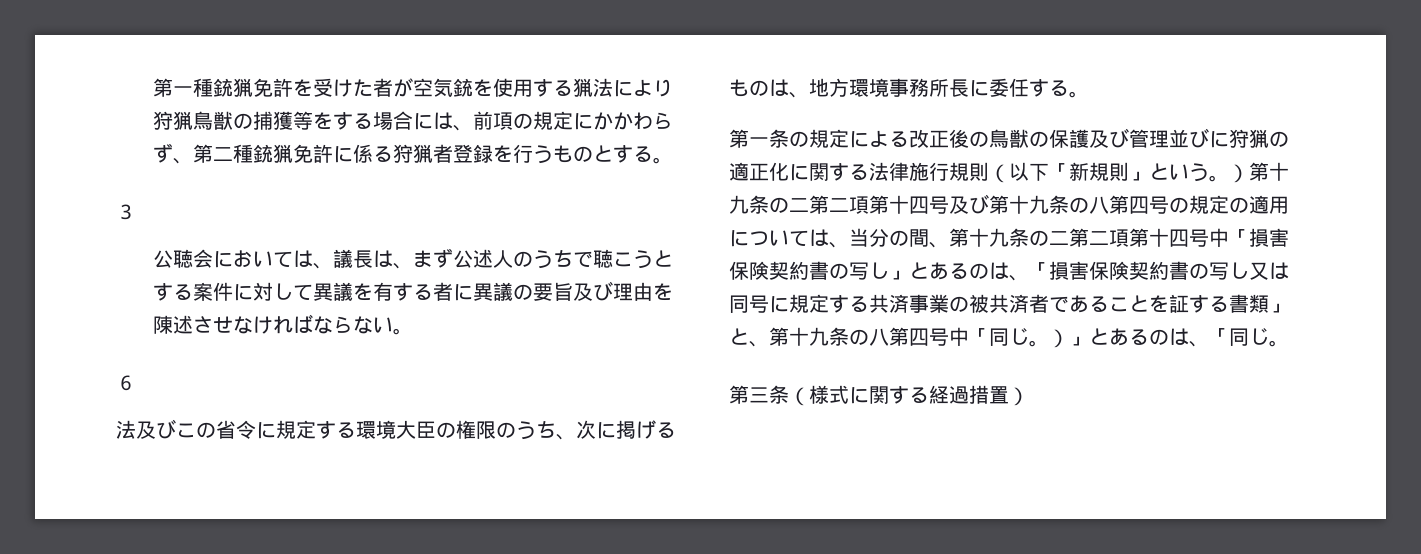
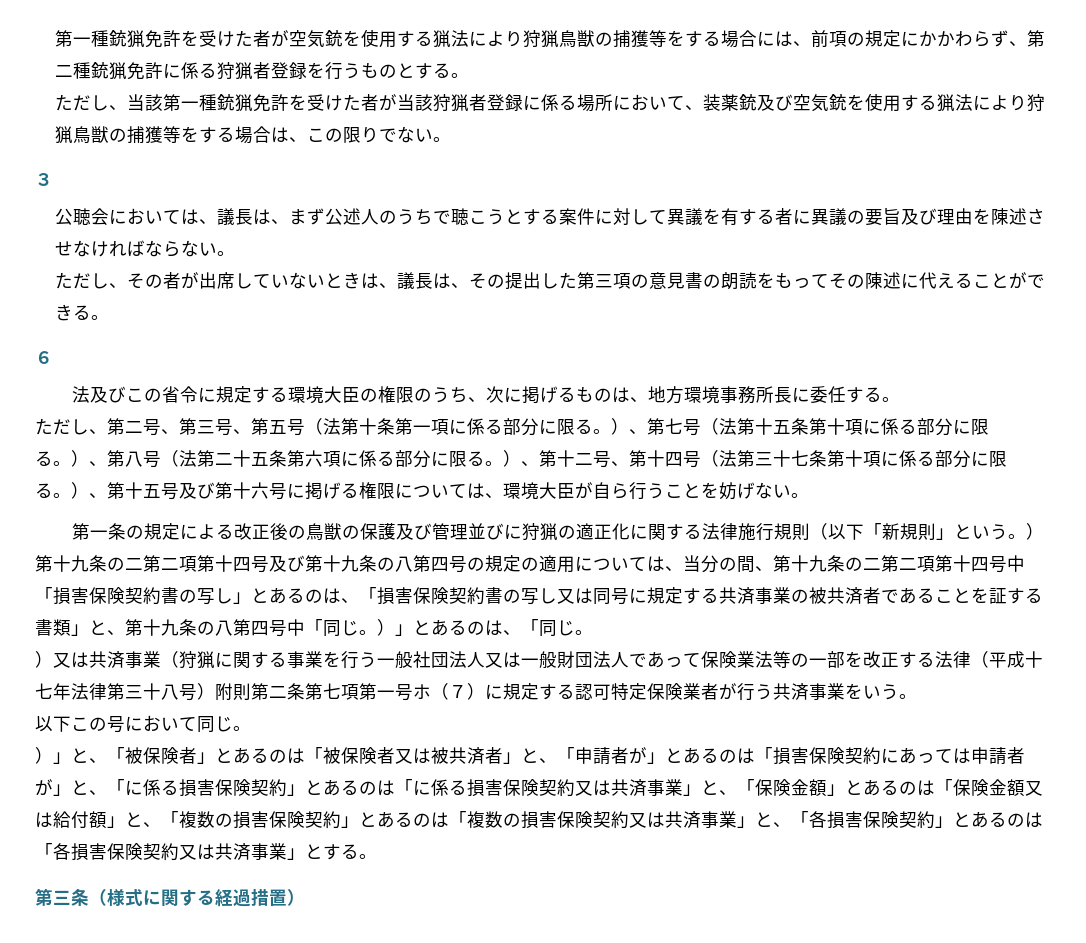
+ ただし、当該第一種銃猟免許を受けた者が当該狩猟者登録に係る場所において、装薬銃及び空気銃を使用する猟法により狩猟鳥獣の捕獲等をする場合は、この限りでない。
+ ただし、その者が出席していないときは、議長は、その提出した第三項の意見書の朗読をもってその陳述に代えることができる。
+ ただし、第二号、第三号、第五号（法第十条第一項に係る部分に限る。）、第七号（法第十五条第十項に係る部分に限る。）、第八号（法第二十五条第六項に係る部分に限る。）、第十二号、第十四号（法第三十七条第十項に係る部分に限る。）、第十五号及び第十六号に掲げる権限については、環境大臣が自ら行うことを妨げない。
+ ）又は共済事業（狩猟に関する事業を行う一般社団法人又は一般財団法人であって保険業法等の一部を改正する法律（平成十七年法律第三十八号）附則第二条第七項第一号ホ（７）に規定する認可特定保険業者が行う共済事業をいう。
+ 以下この号において同じ。
+ ）」と、「被保険者」とあるのは「被保険者又は被共済者」と、「申請者が」とあるのは「損害保険契約にあっては申請者が」と、「に係る損害保険契約」とあるのは「に係る損害保険契約又は共済事業」と、「保険金額」とあるのは「保険金額又は給付額」と、「複数の損害保険契約」とあるのは「複数の損害保険契約又は共済事業」と、「各損害保険契約」とあるのは「各損害保険契約又は共済事業」とする。

